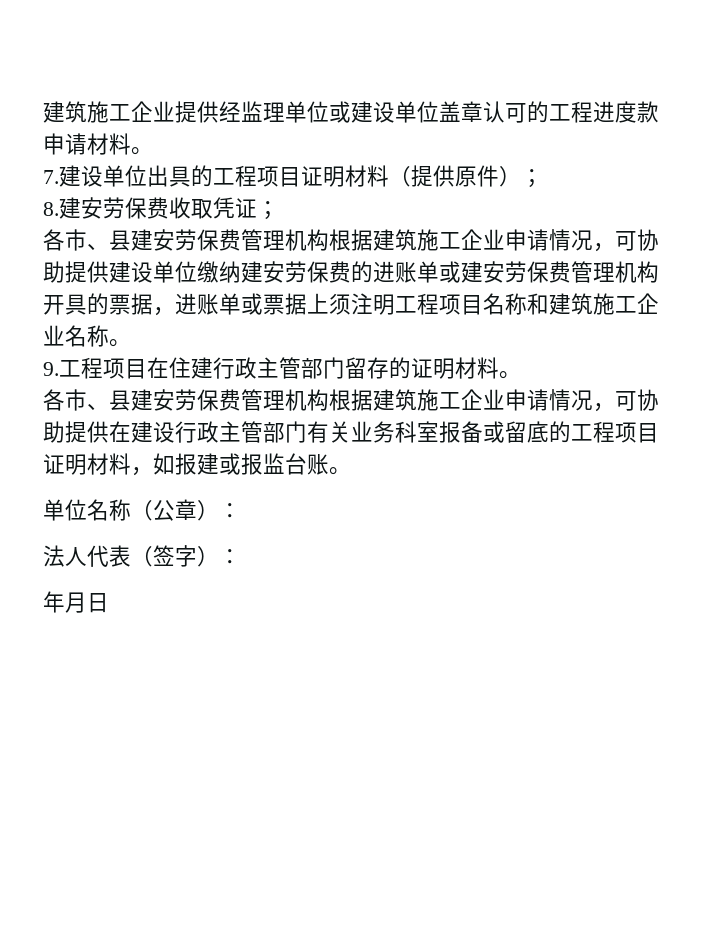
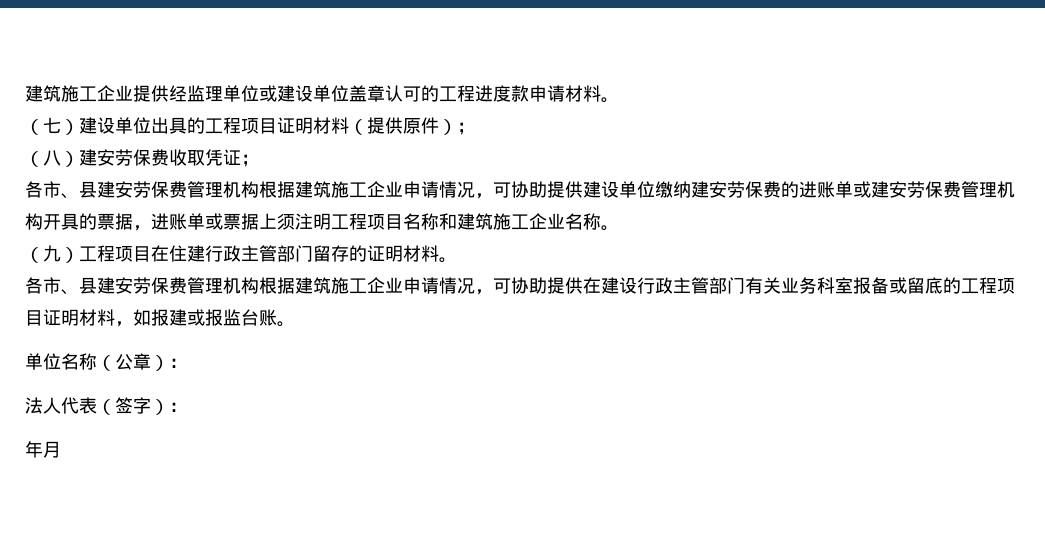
- 7.建设单位出具的工程项目证明材料（提供原件）；
+ （七）建设单位出具的工程项目证明材料（提供原件）；
- 8.建安劳保费收取凭证；
+ （八）建安劳保费收取凭证；
- 9.工程项目在住建行政主管部门留存的证明材料。
+ （九）工程项目在住建行政主管部门留存的证明材料。
- 年月日
+ 年月

